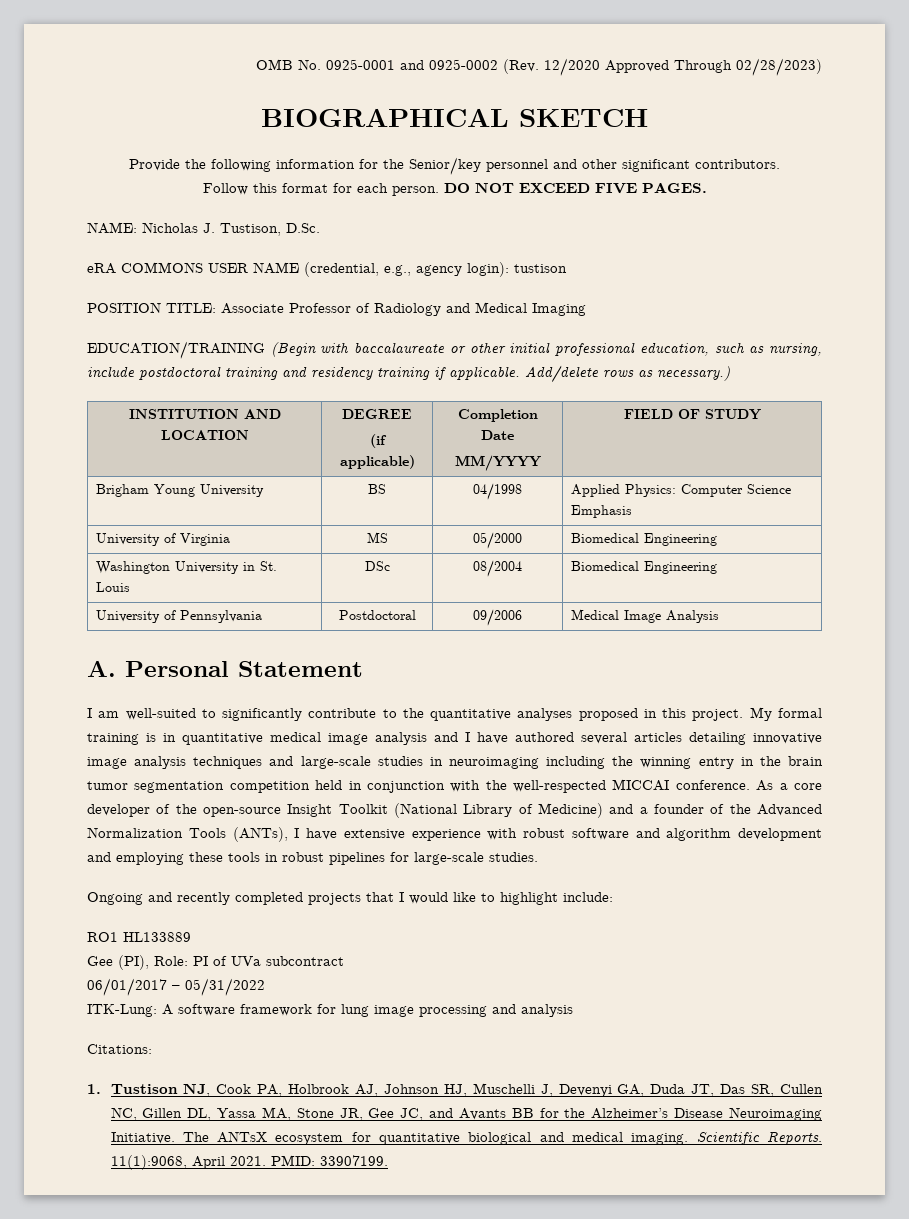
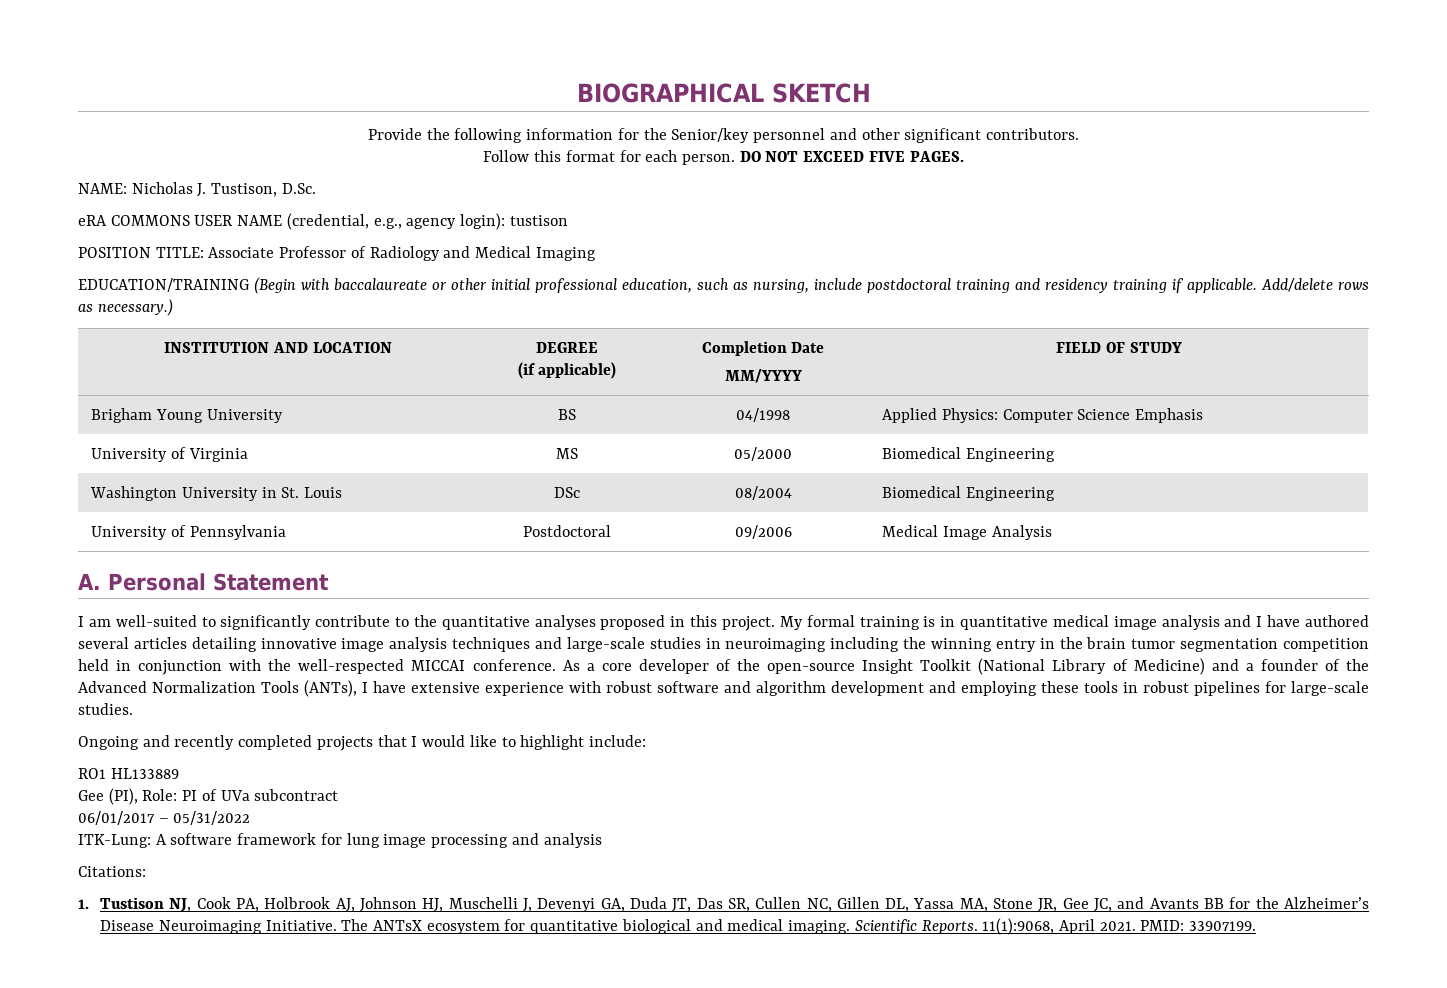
- OMB No. 0925-0001 and 0925-0002 (Rev. 12/2020 Approved Through 02/28/2023)

